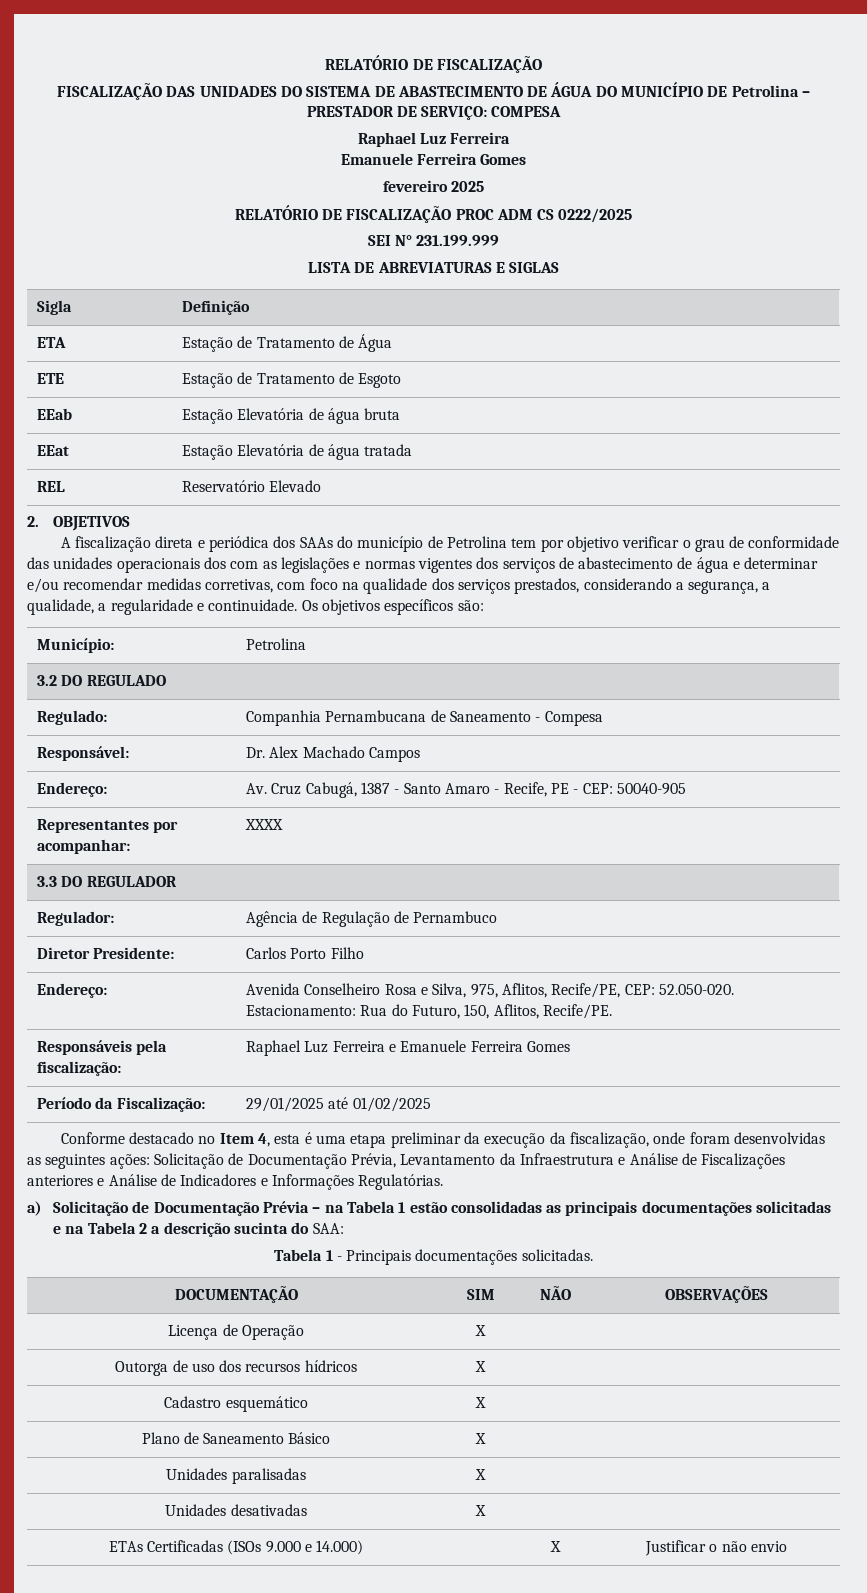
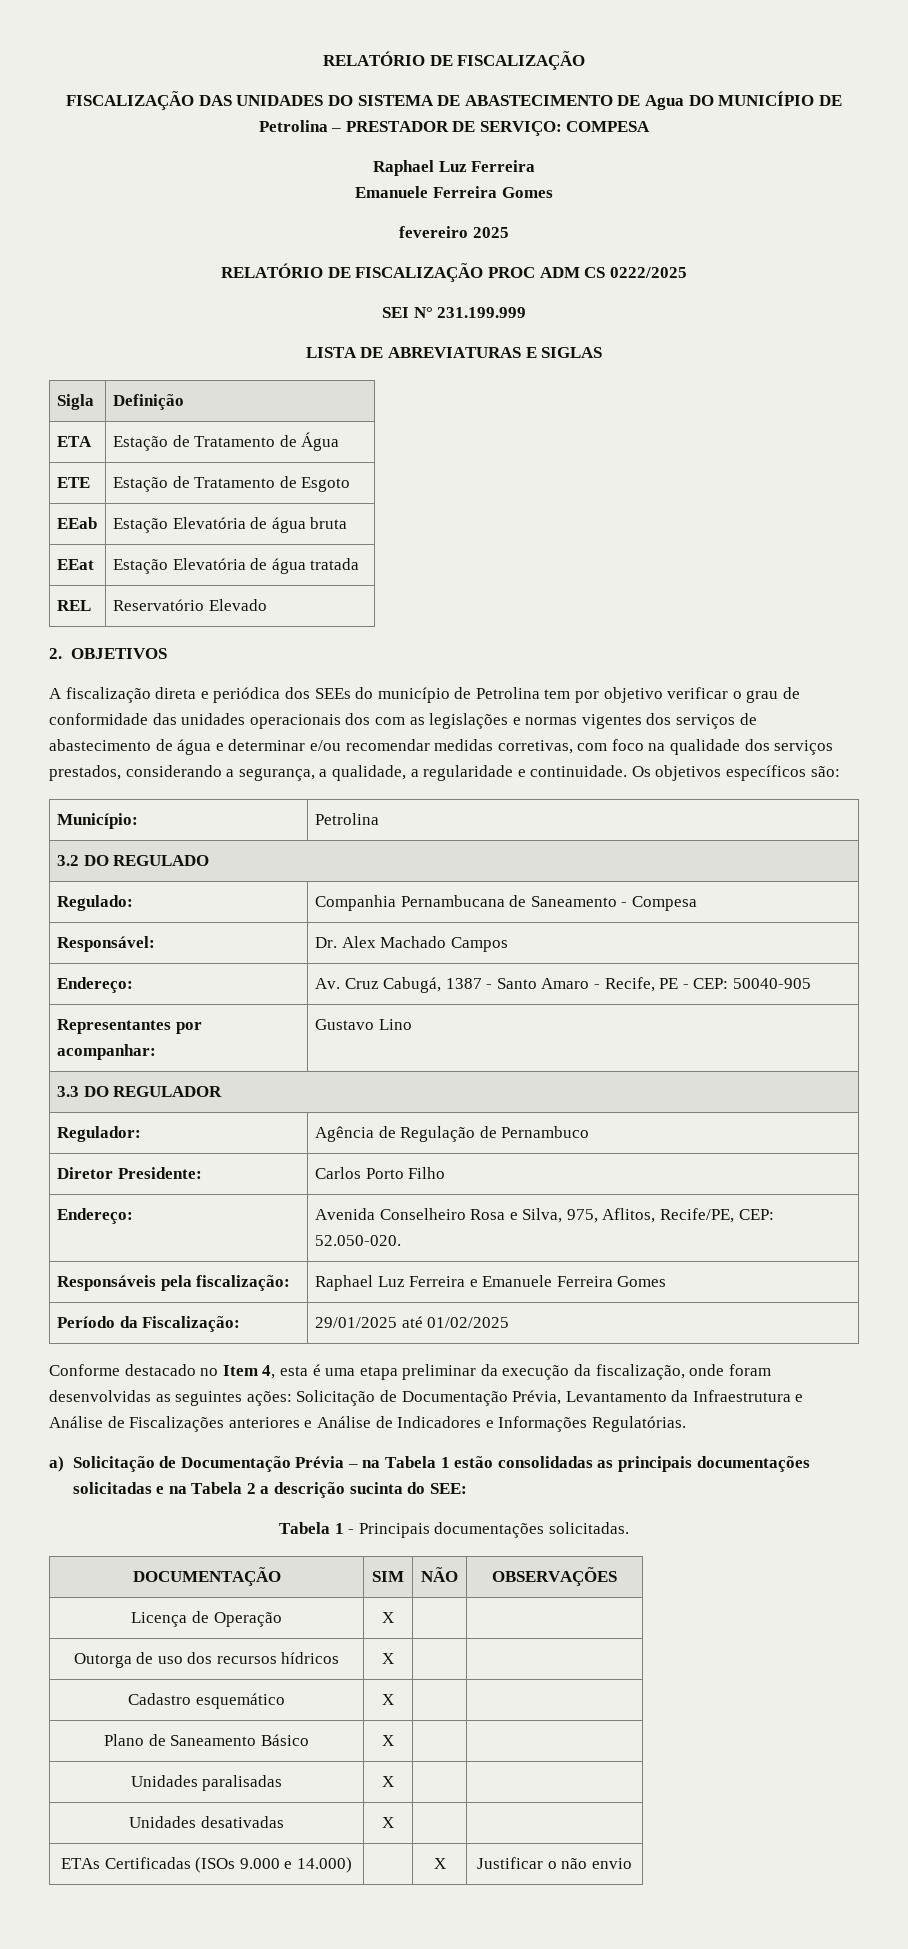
- FISCALIZAÇÃO DAS UNIDADES DO SISTEMA DE ABASTECIMENTO DE ÁGUA DO MUNICÍPIO DE Petrolina – PRESTADOR DE SERVIÇO: COMPESA
+ FISCALIZAÇÃO DAS UNIDADES DO SISTEMA DE ABASTECIMENTO DE Agua DO MUNICÍPIO DE Petrolina – PRESTADOR DE SERVIÇO: COMPESA
- A fiscalização direta e periódica dos SAAs do município de Petrolina tem por objetivo verificar o grau de conformidade das unidades operacionais dos com as legislações e normas vigentes dos serviços de abastecimento de água e determinar e/ou recomendar medidas corretivas, com foco na qualidade dos serviços prestados, considerando a segurança, a qualidade, a regularidade e continuidade.
+ A fiscalização direta e periódica dos SEEs do município de Petrolina tem por objetivo verificar o grau de conformidade das unidades operacionais dos com as legislações e normas vigentes dos serviços de abastecimento de água e determinar e/ou recomendar medidas corretivas, com foco na qualidade dos serviços prestados, considerando a segurança, a qualidade, a regularidade e continuidade.
- Representantes por acompanhar: | XXXX
+ Representantes por acompanhar: | Gustavo Lino
- Endereço: | Avenida Conselheiro Rosa e Silva, 975, Aflitos, Recife/PE, CEP: 52.050-020. Estacionamento: Rua do Futuro, 150, Aflitos, Recife/PE.
+ Endereço: | Avenida Conselheiro Rosa e Silva, 975, Aflitos, Recife/PE, CEP: 52.050-020.
- a) Solicitação de Documentação Prévia – na Tabela 1 estão consolidadas as principais documentações solicitadas e na Tabela 2 a descrição sucinta do SAA:
+ a) Solicitação de Documentação Prévia – na Tabela 1 estão consolidadas as principais documentações solicitadas e na Tabela 2 a descrição sucinta do SEE:

